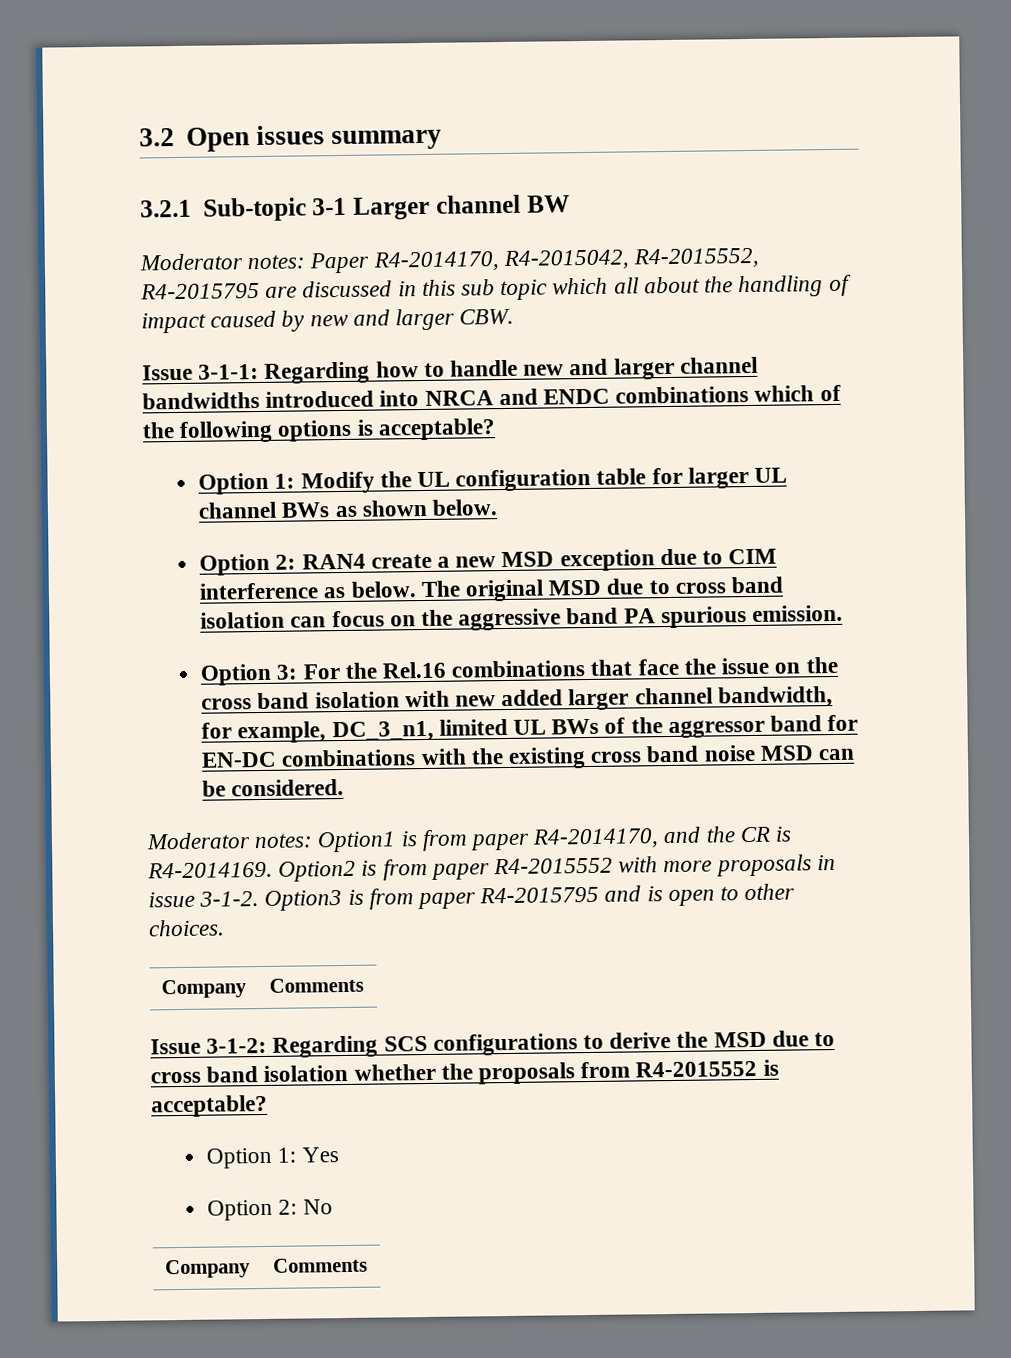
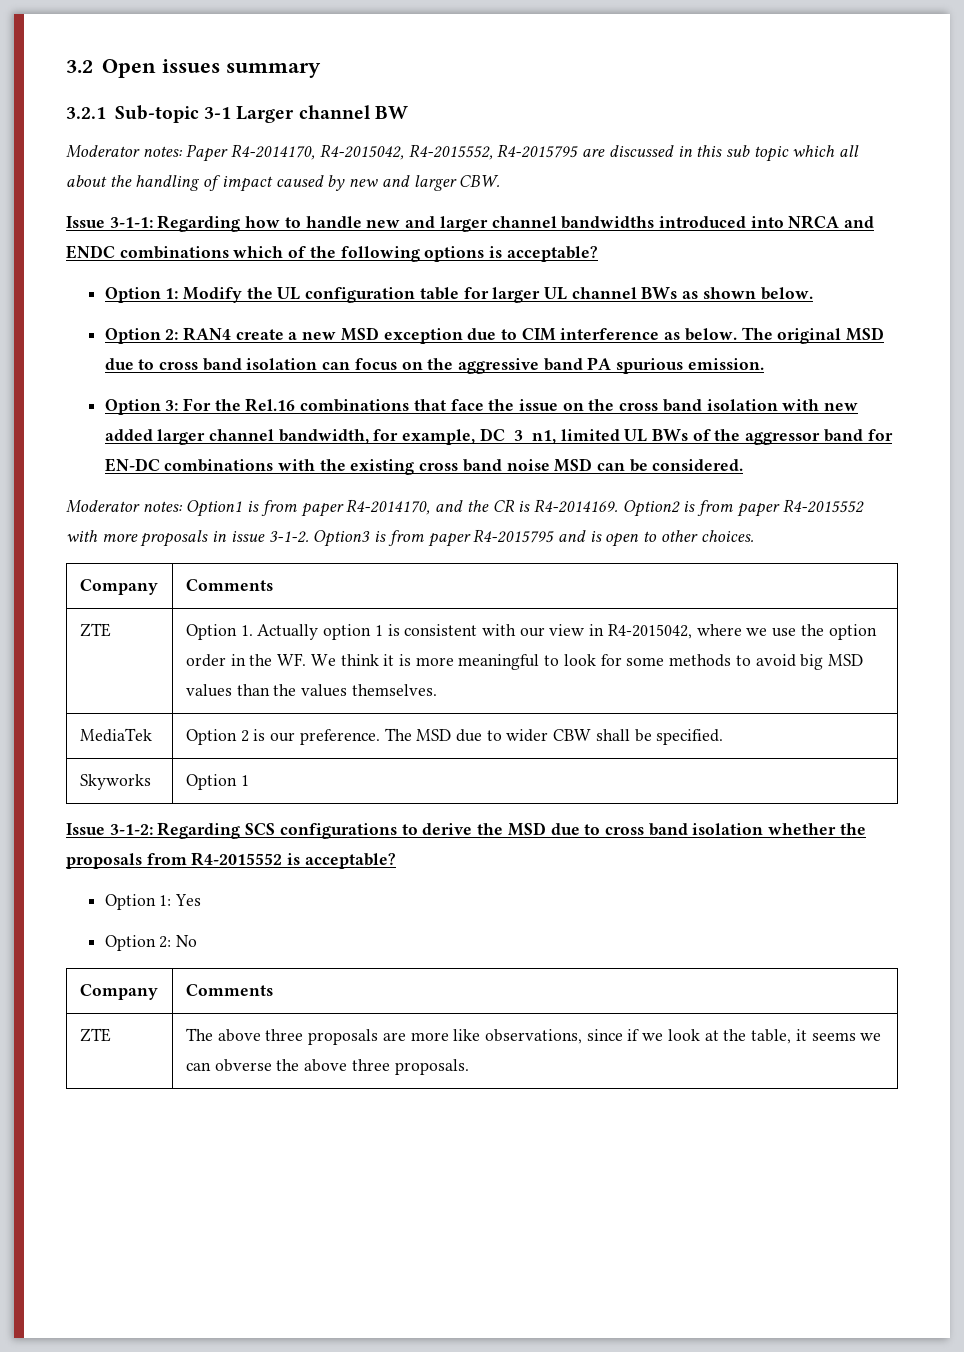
+ ZTE | Option 1. Actually option 1 is consistent with our view in R4-2015042, where we use the option order in the WF. We think it is more meaningful to look for some methods to avoid big MSD values than the values themselves.
+ MediaTek | Option 2 is our preference. The MSD due to wider CBW shall be specified.
+ Skyworks | Option 1
+ ZTE | The above three proposals are more like observations, since if we look at the table, it seems we can obverse the above three proposals.

